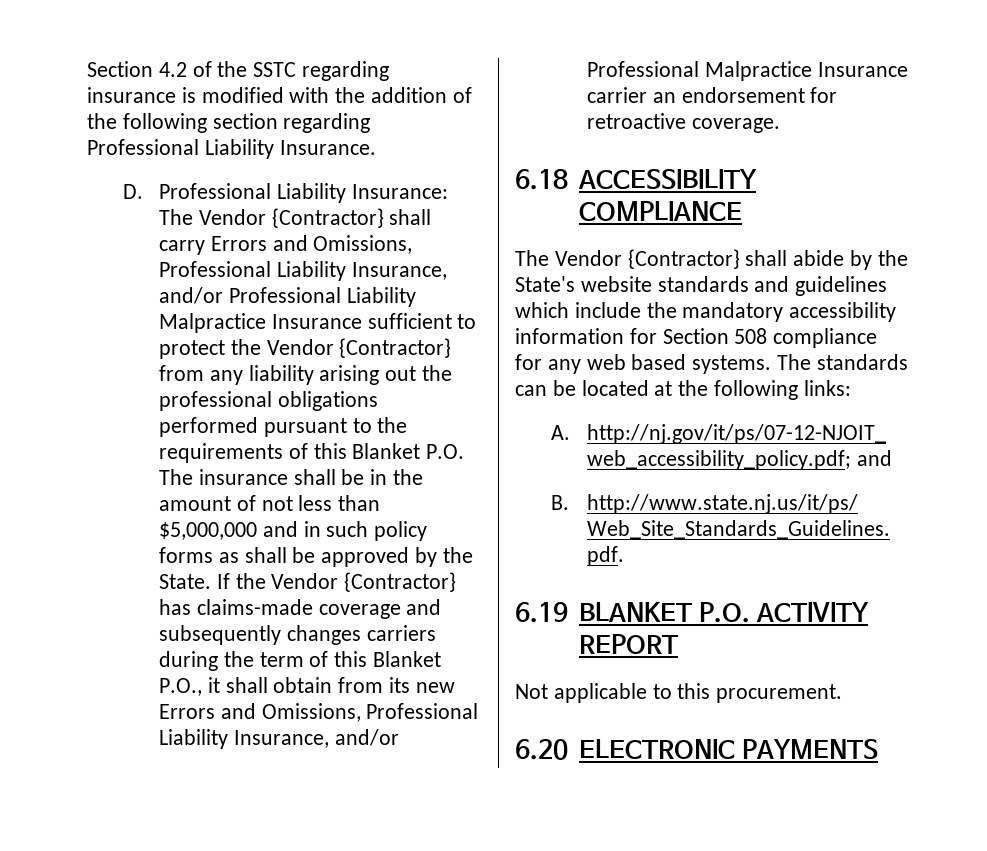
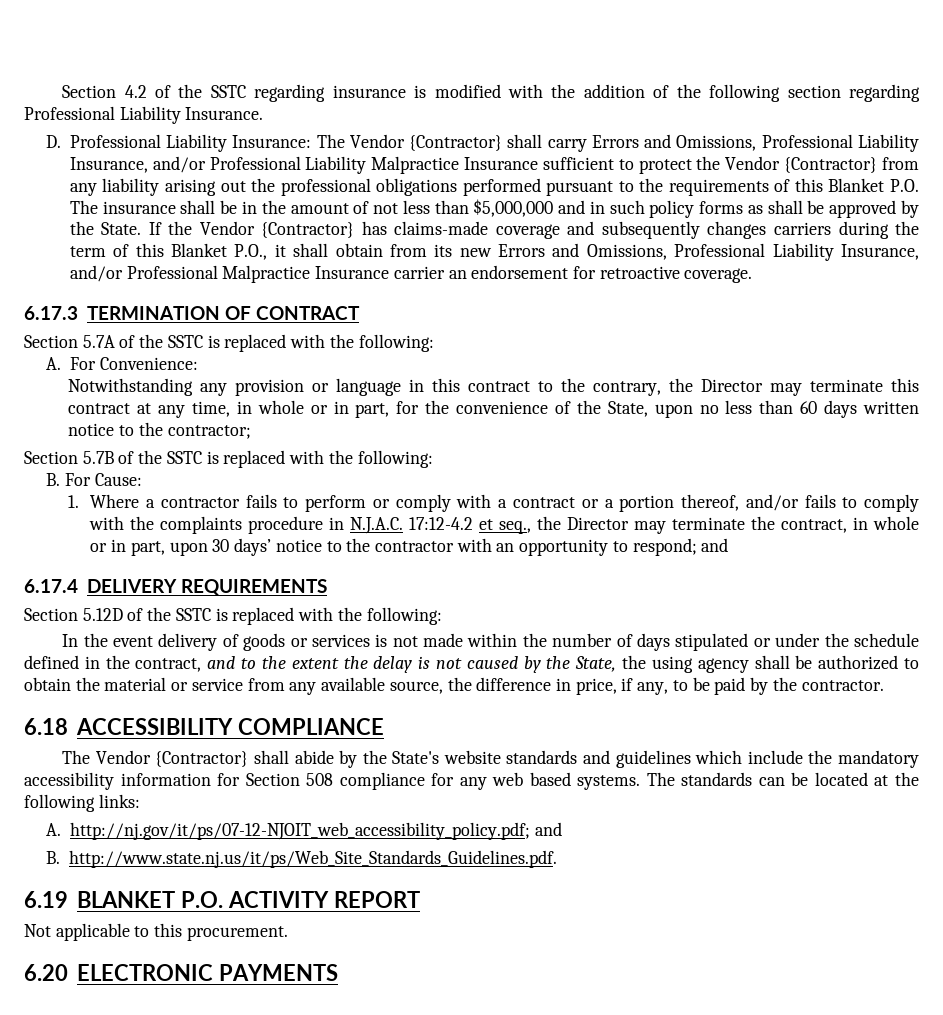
+ 6.17.3 TERMINATION OF CONTRACT
+ Section 5.7A of the SSTC is replaced with the following:
+ A. For Convenience:
+ Notwithstanding any provision or language in this contract to the contrary, the Director may terminate this contract at any time, in whole or in part, for the convenience of the State, upon no less than 60 days written notice to the contractor;
+ Section 5.7B of the SSTC is replaced with the following:
+ B. For Cause:
+ 1. Where a contractor fails to perform or comply with a contract or a portion thereof, and/or fails to comply with the complaints procedure in N.J.A.C. 17:12-4.2 et seq., the Director may terminate the contract, in whole or in part, upon 30 days’ notice to the contractor with an opportunity to respond; and
+ 6.17.4 DELIVERY REQUIREMENTS
+ Section 5.12D of the SSTC is replaced with the following:
+ In the event delivery of goods or services is not made within the number of days stipulated or under the schedule defined in the contract, and to the extent the delay is not caused by the State, the using agency shall be authorized to obtain the material or service from any available source, the difference in price, if any, to be paid by the contractor.

